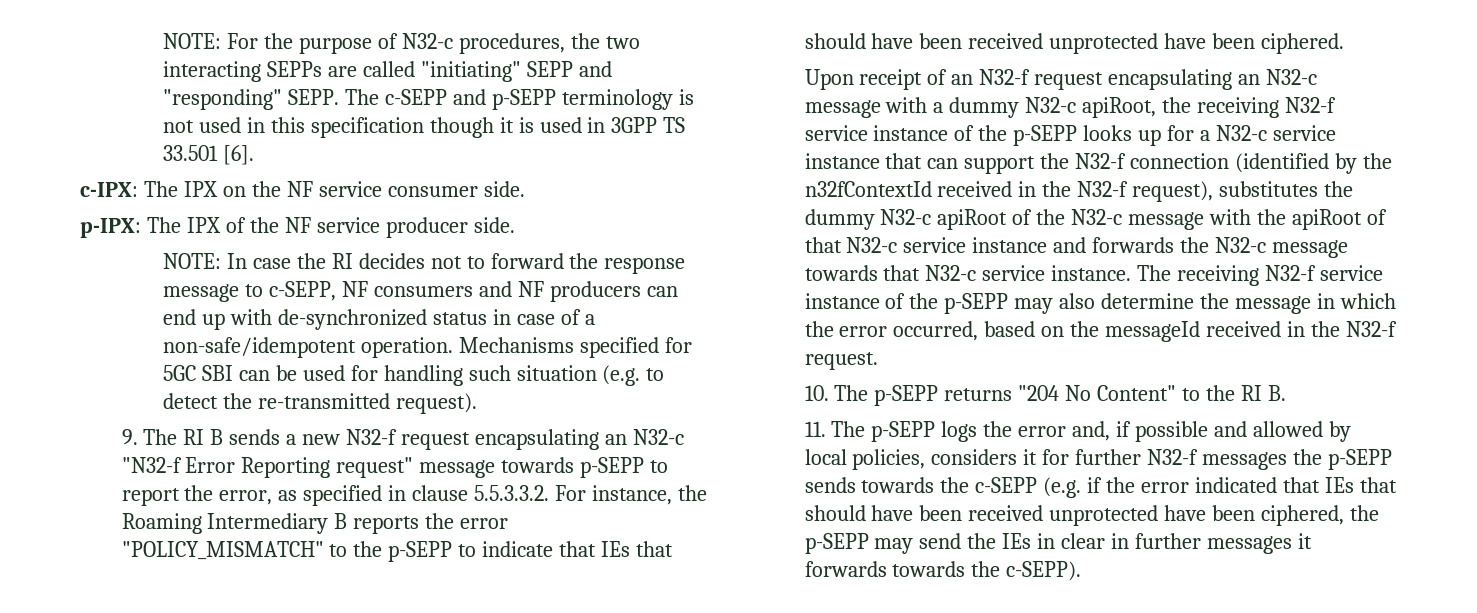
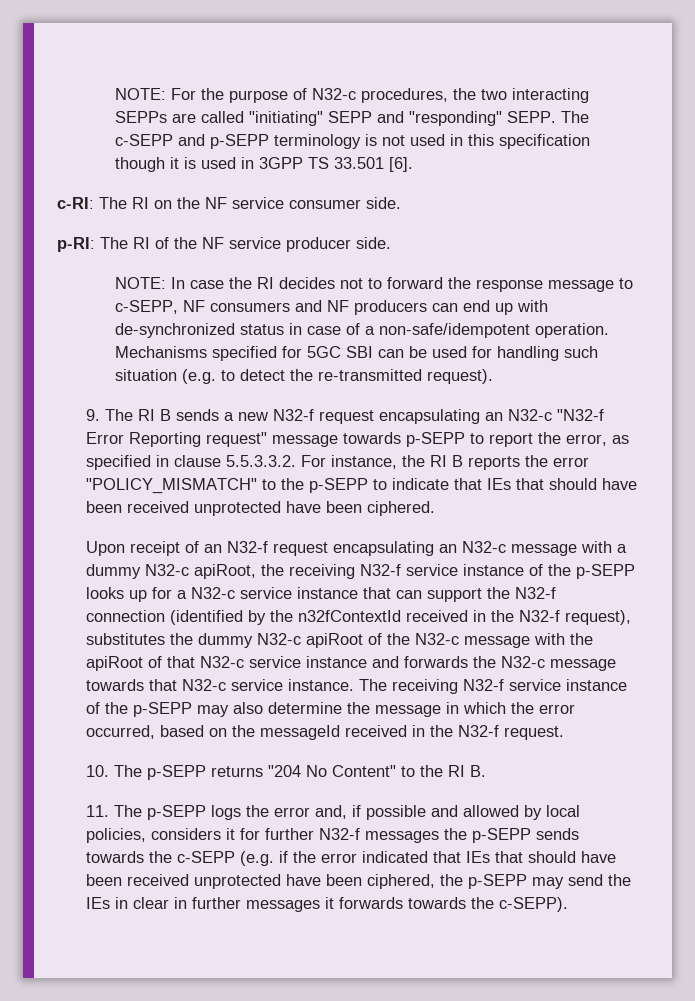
- c-IPX: The IPX on the NF service consumer side.
+ c-RI: The RI on the NF service consumer side.
- p-IPX: The IPX of the NF service producer side.
+ p-RI: The RI of the NF service producer side.
- 9. The RI B sends a new N32-f request encapsulating an N32-c "N32-f Error Reporting request" message towards p-SEPP to report the error, as specified in clause 5.5.3.3.2. For instance, the Roaming Intermediary B reports the error "POLICY_MISMATCH" to the p-SEPP to indicate that IEs that should have been received unprotected have been ciphered.
+ 9. The RI B sends a new N32-f request encapsulating an N32-c "N32-f Error Reporting request" message towards p-SEPP to report the error, as specified in clause 5.5.3.3.2. For instance, the RI B reports the error "POLICY_MISMATCH" to the p-SEPP to indicate that IEs that should have been received unprotected have been ciphered.

